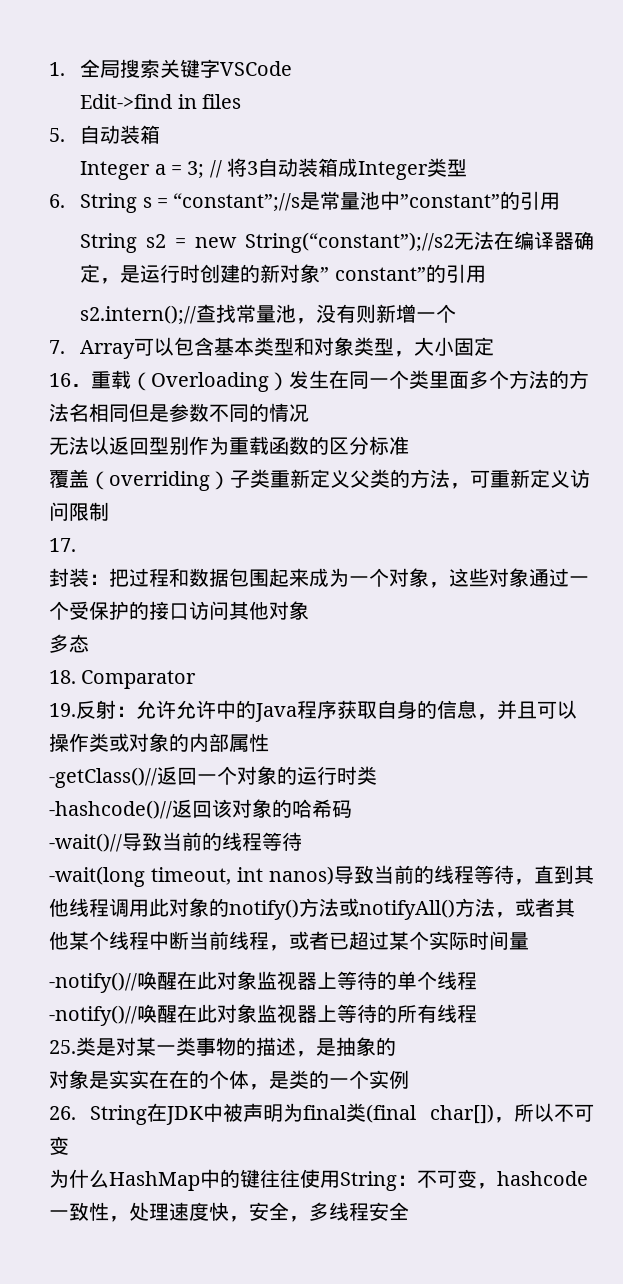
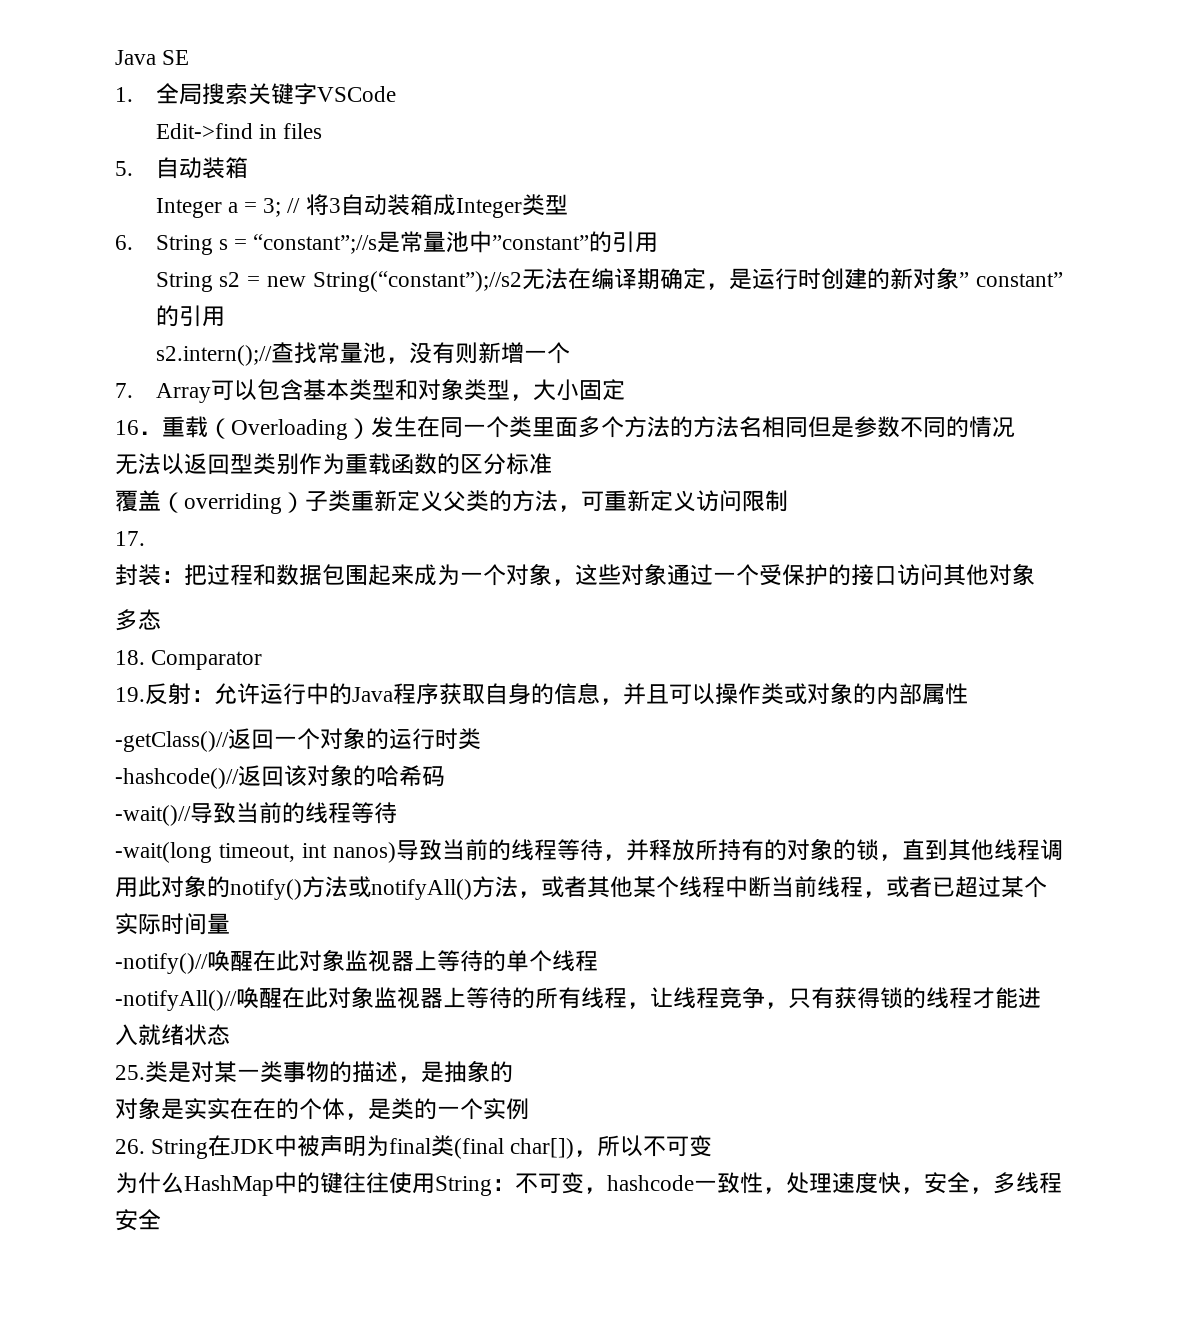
+ Java SE
- String s2 = new String(“constant”);//s2无法在编译器确定，是运行时创建的新对象” constant”的引用
+ String s2 = new String(“constant”);//s2无法在编译期确定，是运行时创建的新对象” constant”的引用
- 无法以返回型别作为重载函数的区分标准
+ 无法以返回型类别作为重载函数的区分标准
- 19.反射：允许允许中的Java程序获取自身的信息，并且可以操作类或对象的内部属性
+ 19.反射：允许运行中的Java程序获取自身的信息，并且可以操作类或对象的内部属性
- -wait(long timeout, int nanos)导致当前的线程等待，直到其他线程调用此对象的notify()方法或notifyAll()方法，或者其他某个线程中断当前线程，或者已超过某个实际时间量
+ -wait(long timeout, int nanos)导致当前的线程等待，并释放所持有的对象的锁，直到其他线程调用此对象的notify()方法或notifyAll()方法，或者其他某个线程中断当前线程，或者已超过某个实际时间量
- -notify()//唤醒在此对象监视器上等待的所有线程
+ -notifyAll()//唤醒在此对象监视器上等待的所有线程，让线程竞争，只有获得锁的线程才能进入就绪状态

